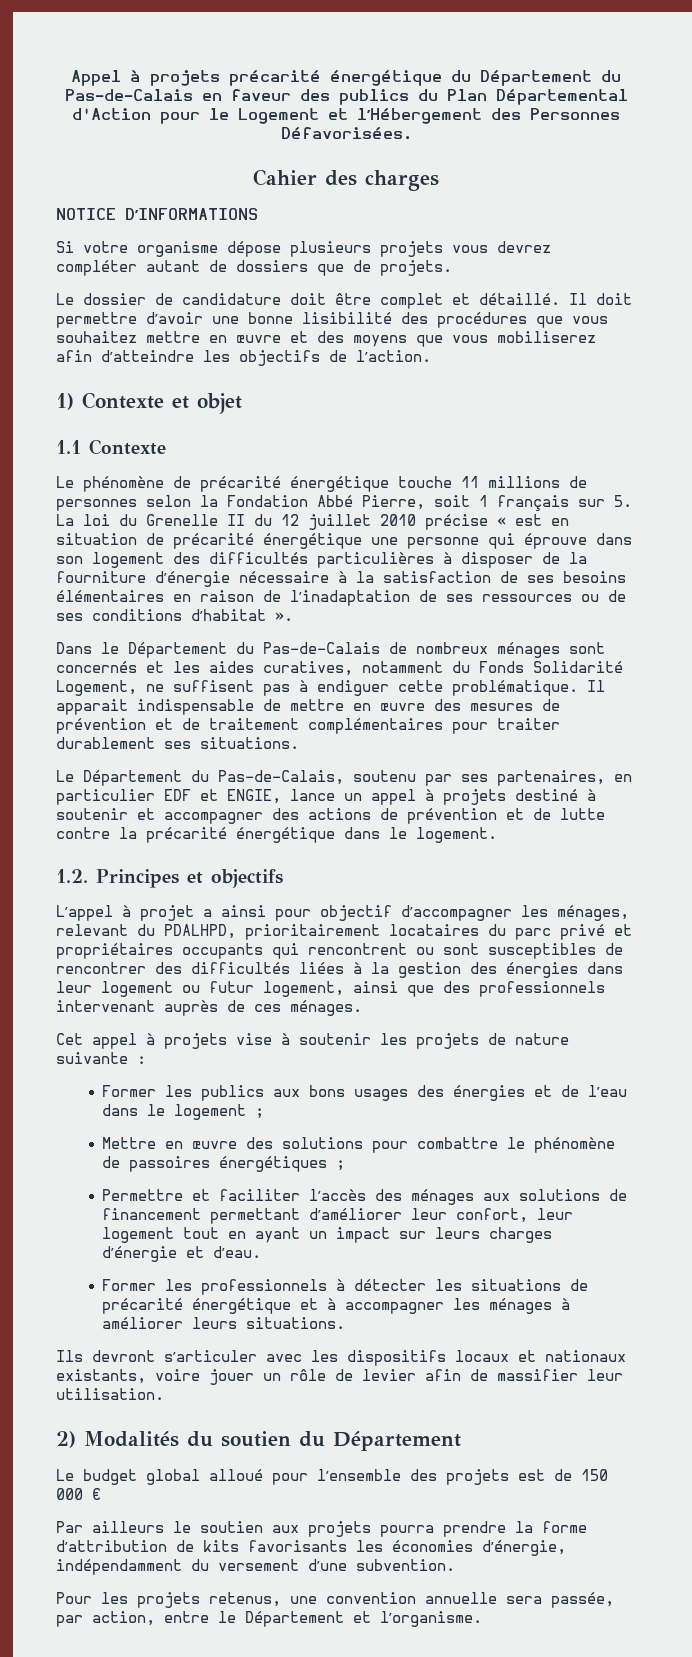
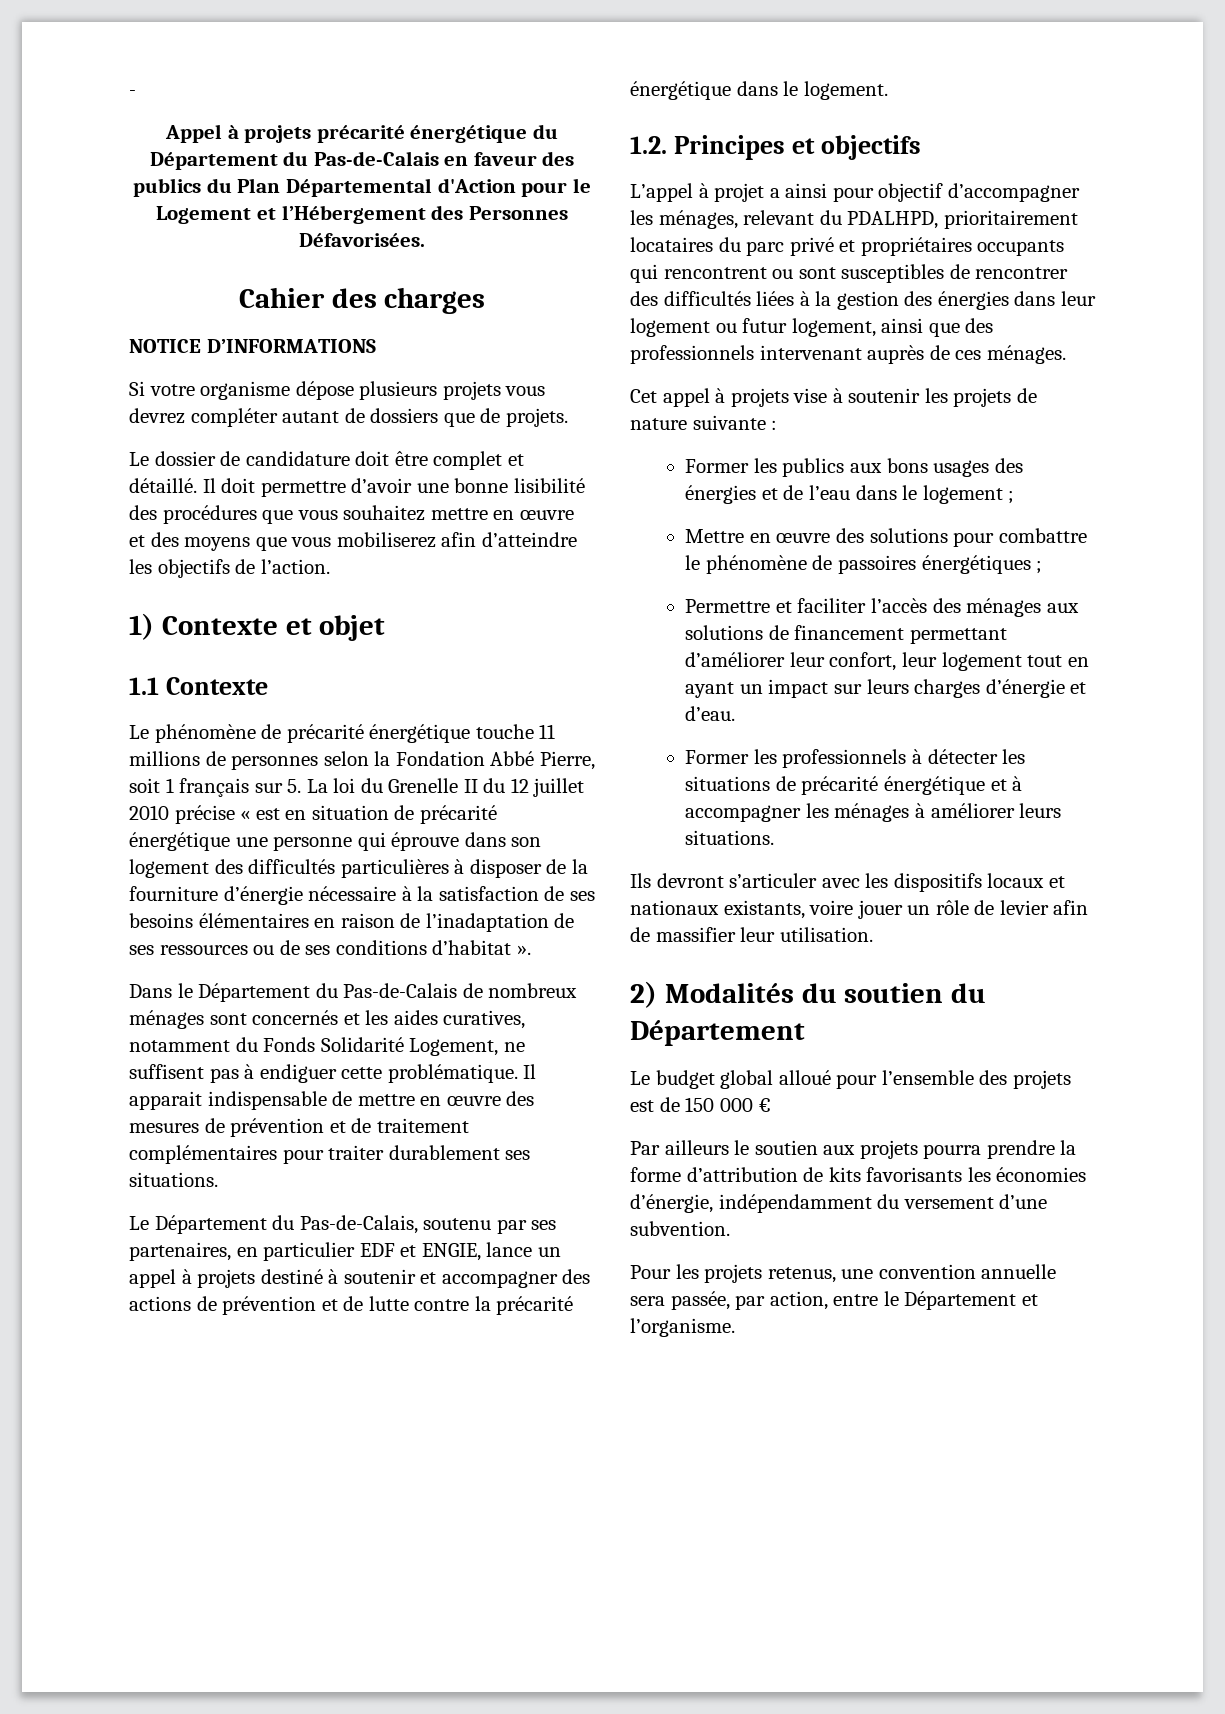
+ -

